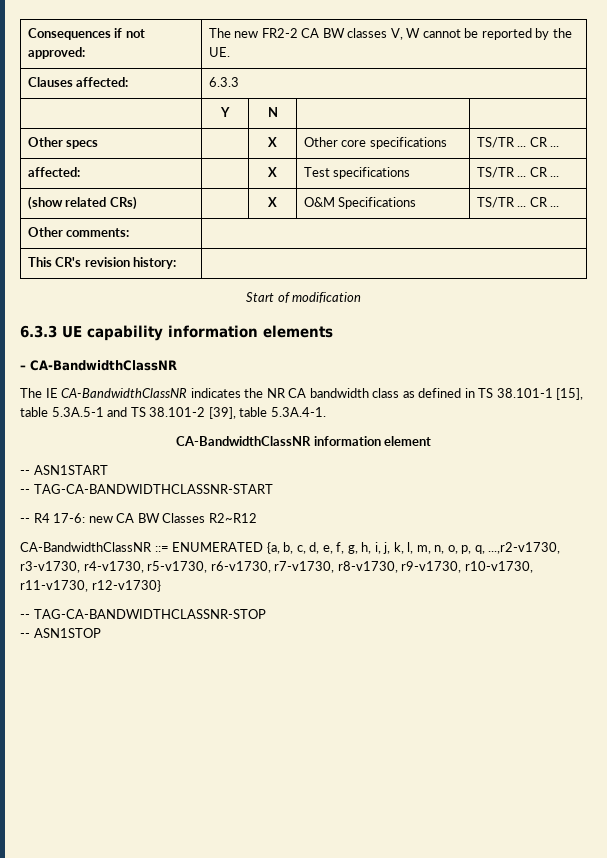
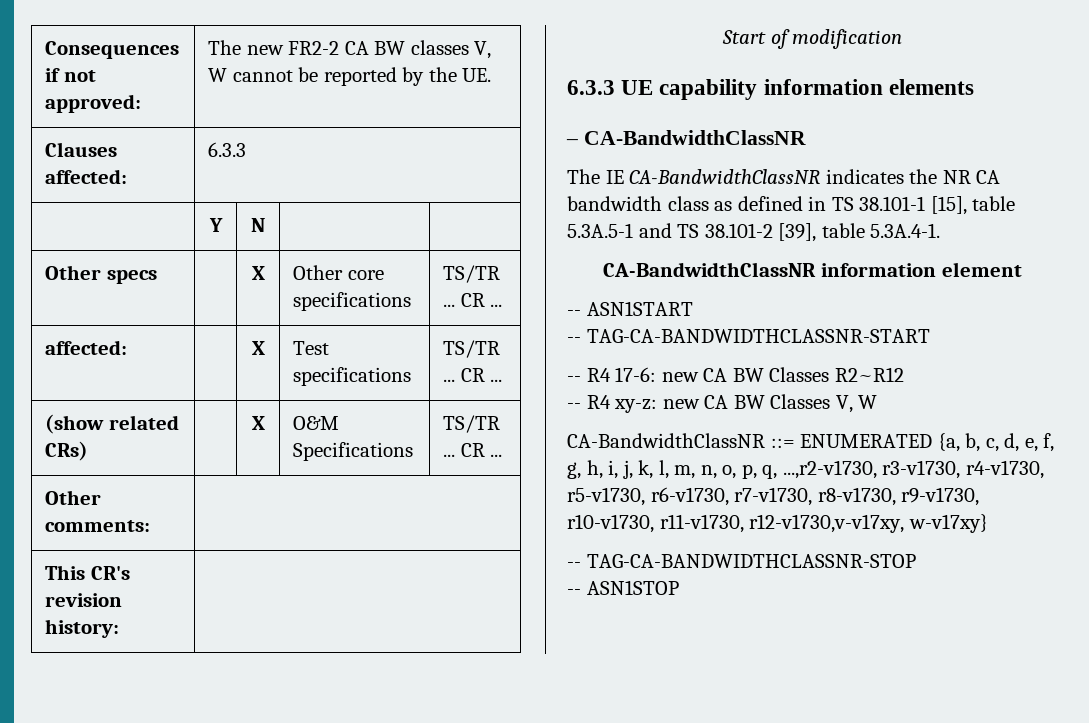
+ -- R4 xy-z: new CA BW Classes V, W
- CA-BandwidthClassNR ::= ENUMERATED {a, b, c, d, e, f, g, h, i, j, k, l, m, n, o, p, q, ...,r2-v1730, r3-v1730, r4-v1730, r5-v1730, r6-v1730, r7-v1730, r8-v1730, r9-v1730, r10-v1730, r11-v1730, r12-v1730}
+ CA-BandwidthClassNR ::= ENUMERATED {a, b, c, d, e, f, g, h, i, j, k, l, m, n, o, p, q, ...,r2-v1730, r3-v1730, r4-v1730, r5-v1730, r6-v1730, r7-v1730, r8-v1730, r9-v1730, r10-v1730, r11-v1730, r12-v1730,v-v17xy, w-v17xy}

